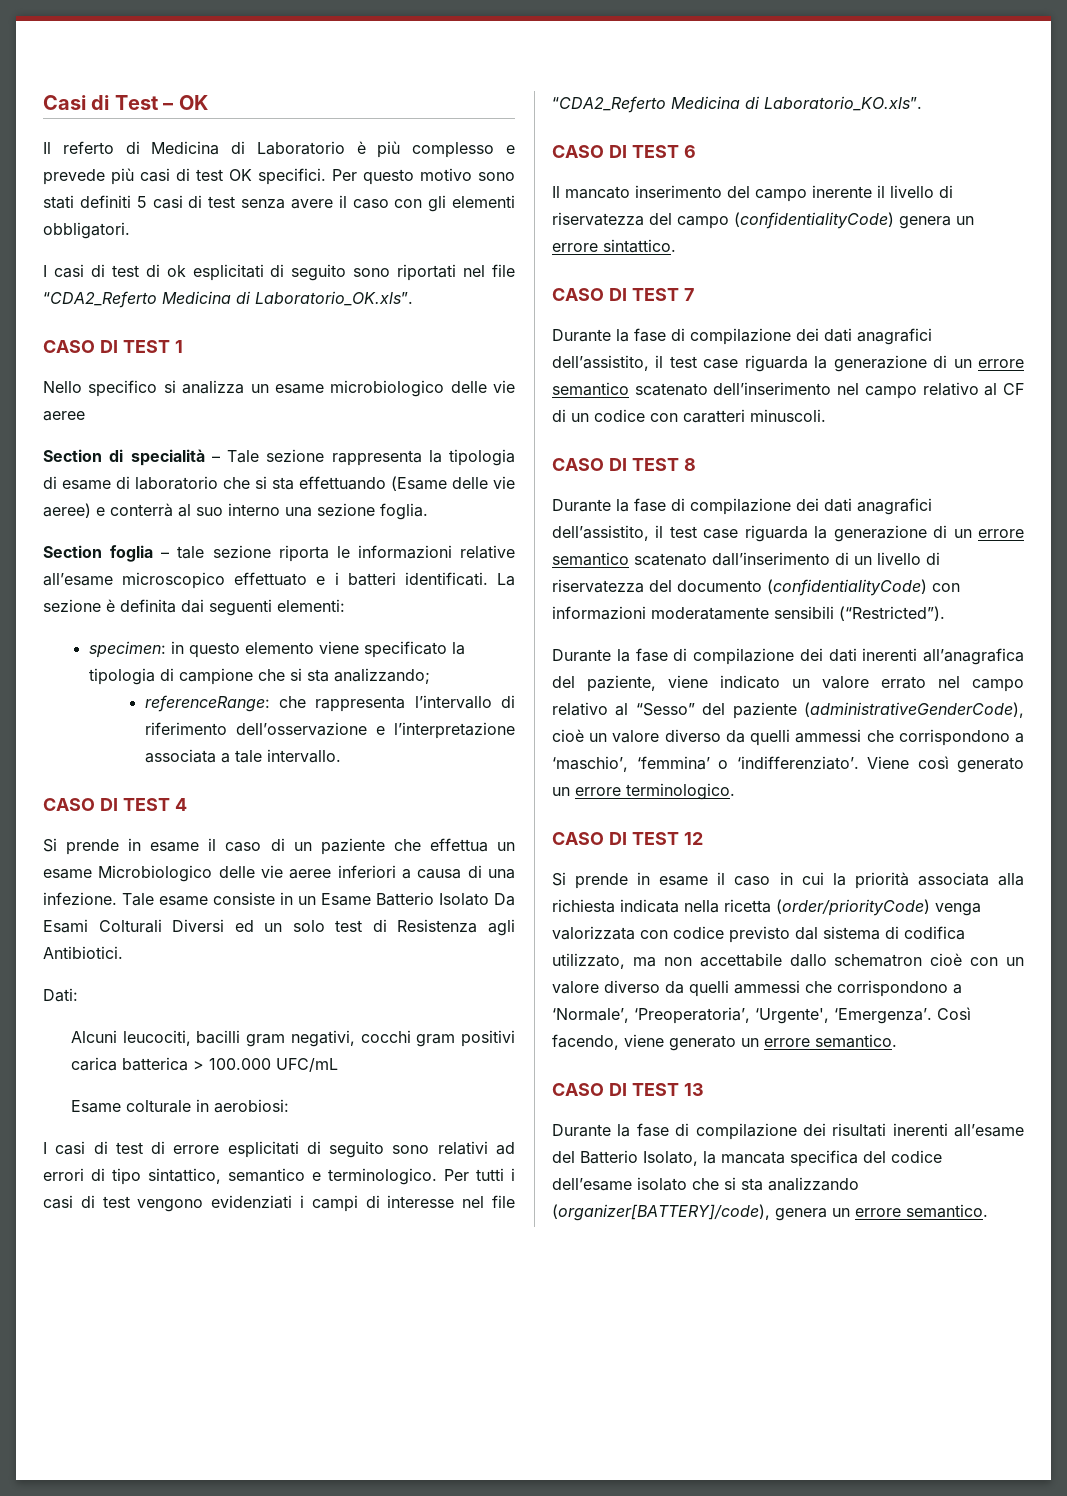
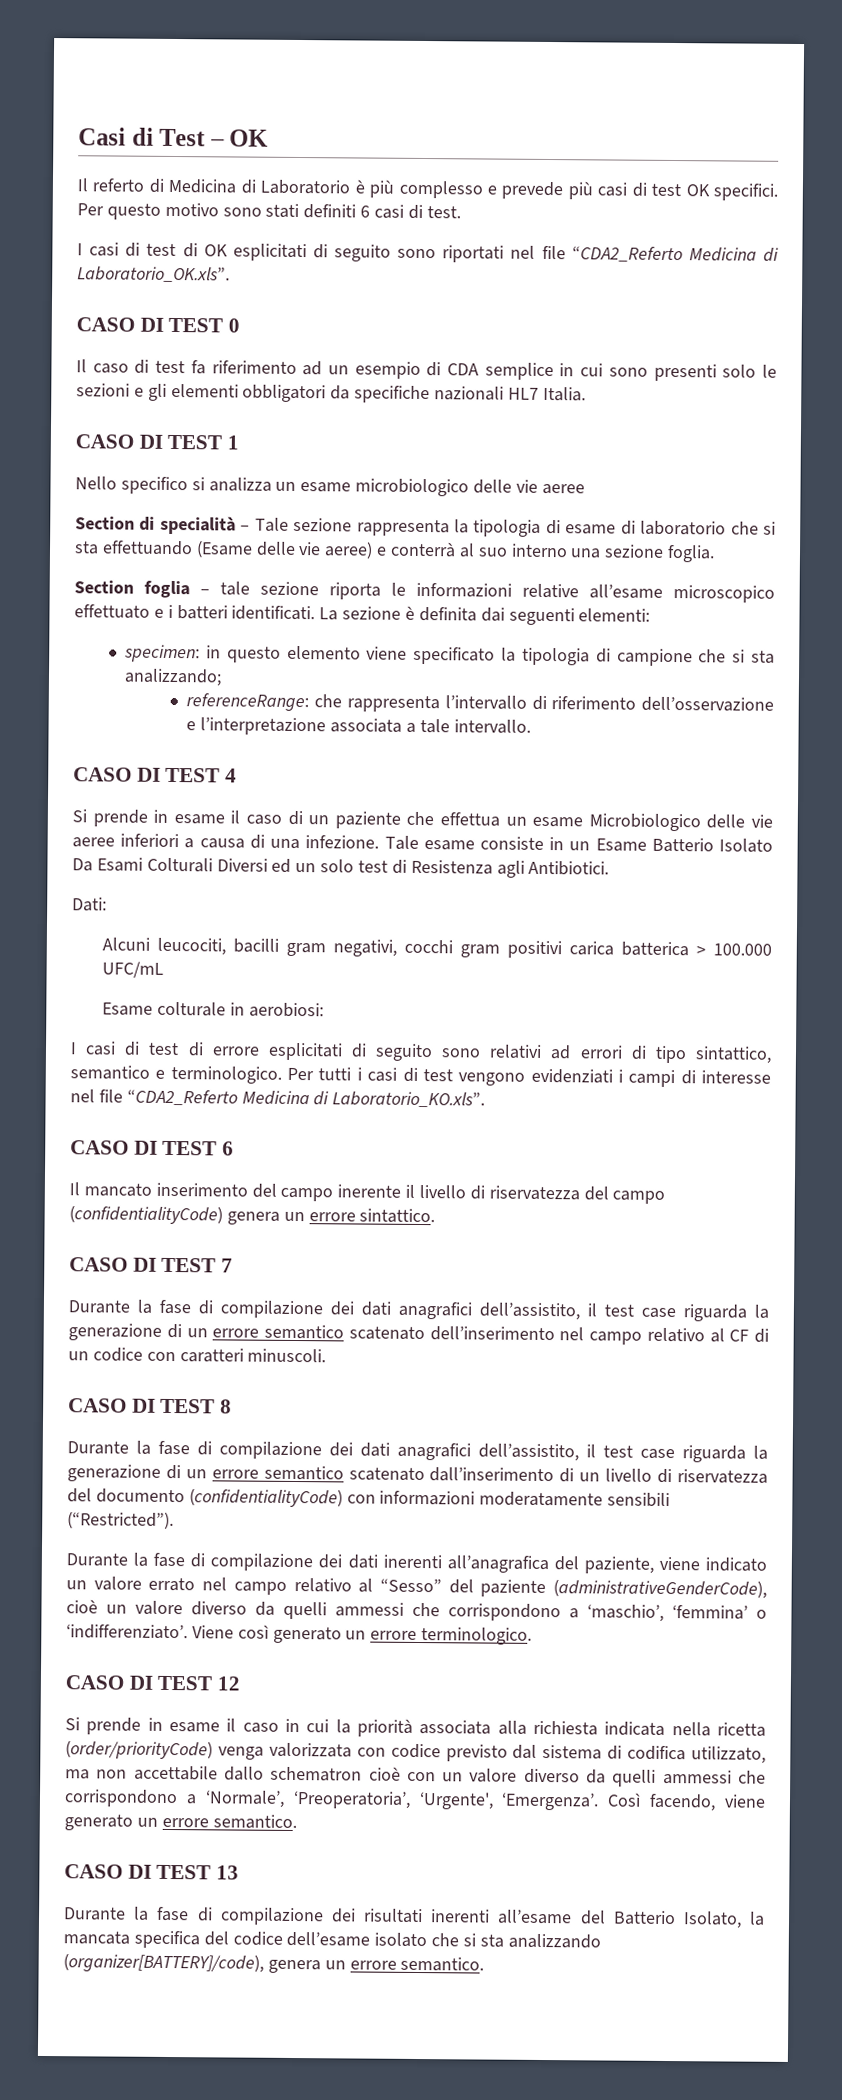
- Per questo motivo sono stati definiti 5 casi di test senza avere il caso con gli elementi obbligatori.
- I casi di test di ok esplicitati di seguito sono riportati nel file “CDA2_Referto Medicina di Laboratorio_OK.xls”.
+ Per questo motivo sono stati definiti 6 casi di test.
+ I casi di test di OK esplicitati di seguito sono riportati nel file “CDA2_Referto Medicina di Laboratorio_OK.xls”.
+ CASO DI TEST 0
+ Il caso di test fa riferimento ad un esempio di CDA semplice in cui sono presenti solo le sezioni e gli elementi obbligatori da specifiche nazionali HL7 Italia.

